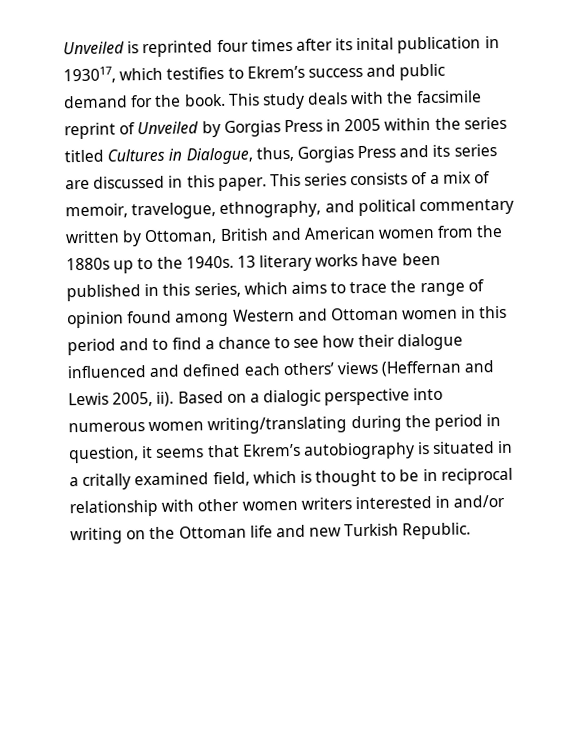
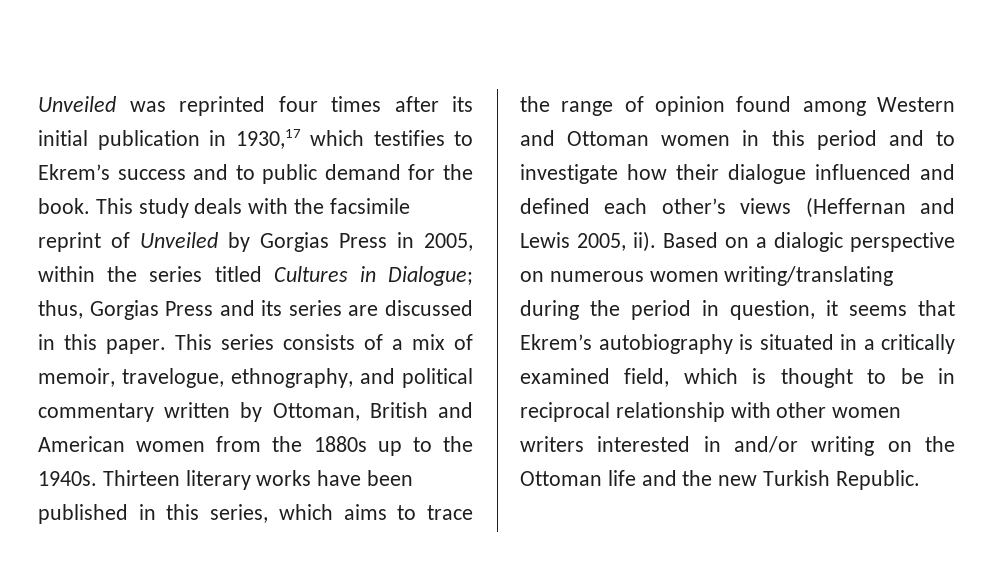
- Unveiled is reprinted four times after its inital publication in 193017, which testifies to Ekrem’s success and public demand for the book.
+ Unveiled was reprinted four times after its initial publication in 1930,17 which testifies to Ekrem’s success and to public demand for the book.
- This study deals with the facsimile reprint of Unveiled by Gorgias Press in 2005 within the series titled Cultures in Dialogue, thus, Gorgias Press and its series are discussed in this paper.
+ This study deals with the facsimile reprint of Unveiled by Gorgias Press in 2005, within the series titled Cultures in Dialogue; thus, Gorgias Press and its series are discussed in this paper.
- 13 literary works have been published in this series, which aims to trace the range of opinion found among Western and Ottoman women in this period and to find a chance to see how their dialogue influenced and defined each others’ views (Heffernan and Lewis 2005, ii).
+ Thirteen literary works have been published in this series, which aims to trace the range of opinion found among Western and Ottoman women in this period and to investigate how their dialogue influenced and defined each other’s views (Heffernan and Lewis 2005, ii).
- Based on a dialogic perspective into numerous women writing/translating during the period in question, it seems that Ekrem’s autobiography is situated in a critally examined field, which is thought to be in reciprocal relationship with other women writers interested in and/or writing on the Ottoman life and new Turkish Republic.
+ Based on a dialogic perspective on numerous women writing/translating during the period in question, it seems that Ekrem’s autobiography is situated in a critically examined field, which is thought to be in reciprocal relationship with other women writers interested in and/or writing on the Ottoman life and the new Turkish Republic.

